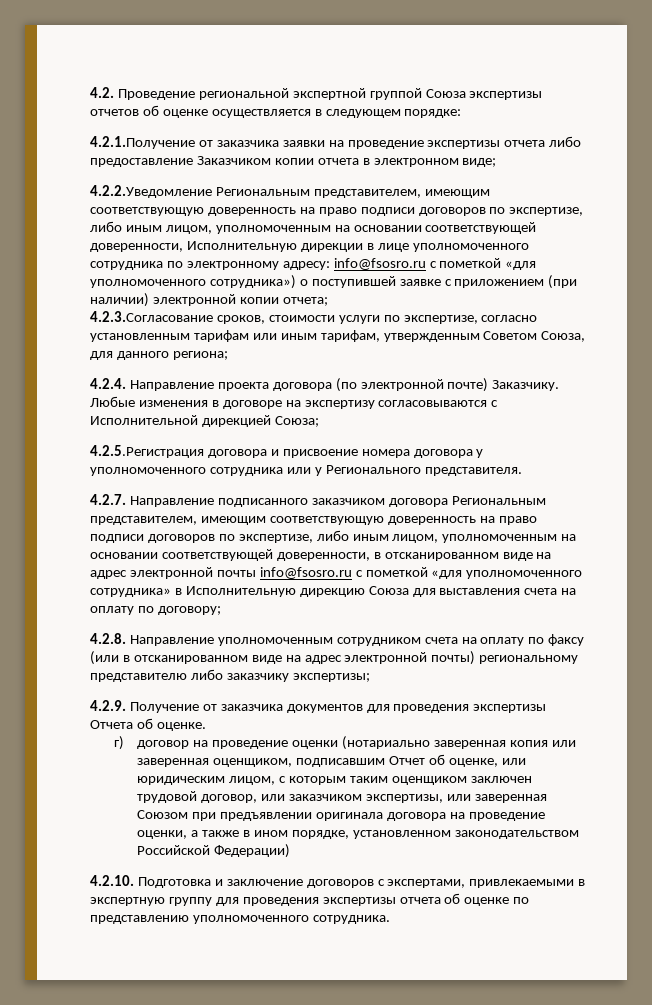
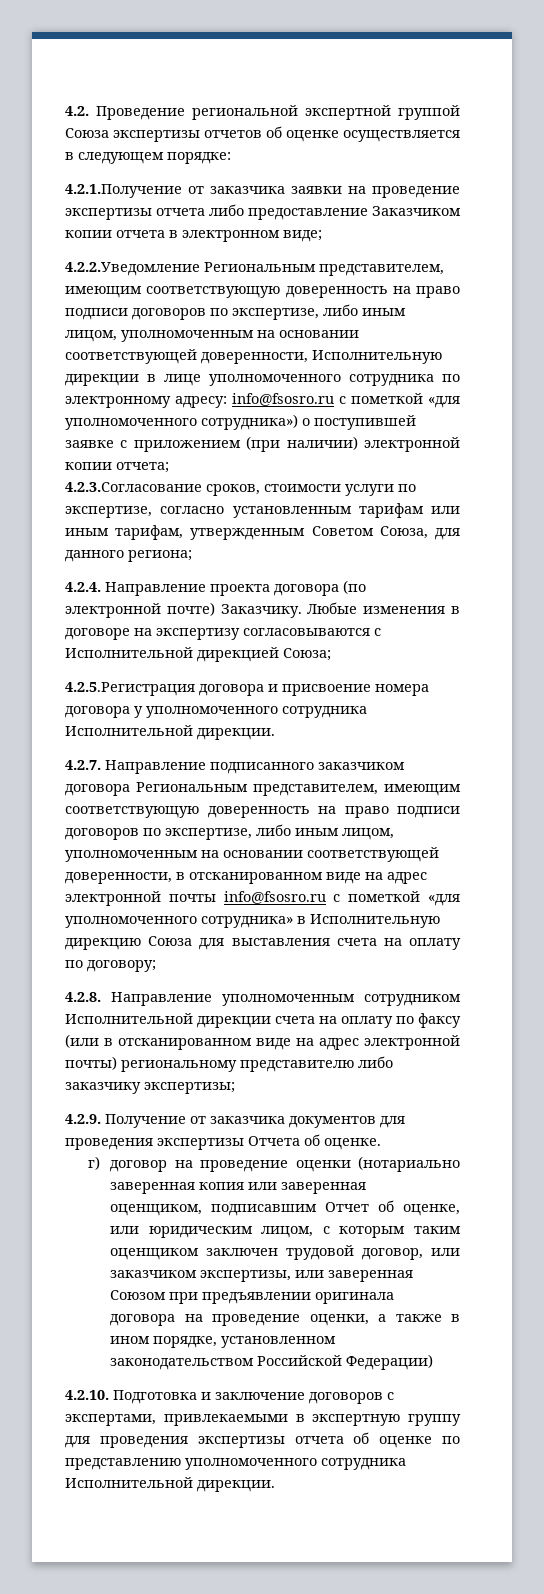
- 4.2.5.Регистрация договора и присвоение номера договора у уполномоченного сотрудника или у Регионального представителя.
+ 4.2.5.Регистрация договора и присвоение номера договора у уполномоченного сотрудника Исполнительной дирекции.
- 4.2.8. Направление уполномоченным сотрудником счета на оплату по факсу (или в отсканированном виде на адрес электронной почты) региональному представителю либо заказчику экспертизы;
+ 4.2.8. Направление уполномоченным сотрудником Исполнительной дирекции счета на оплату по факсу (или в отсканированном виде на адрес электронной почты) региональному представителю либо заказчику экспертизы;
- 4.2.10. Подготовка и заключение договоров с экспертами, привлекаемыми в экспертную группу для проведения экспертизы отчета об оценке по представлению уполномоченного сотрудника.
+ 4.2.10. Подготовка и заключение договоров с экспертами, привлекаемыми в экспертную группу для проведения экспертизы отчета об оценке по представлению уполномоченного сотрудника Исполнительной дирекции.

